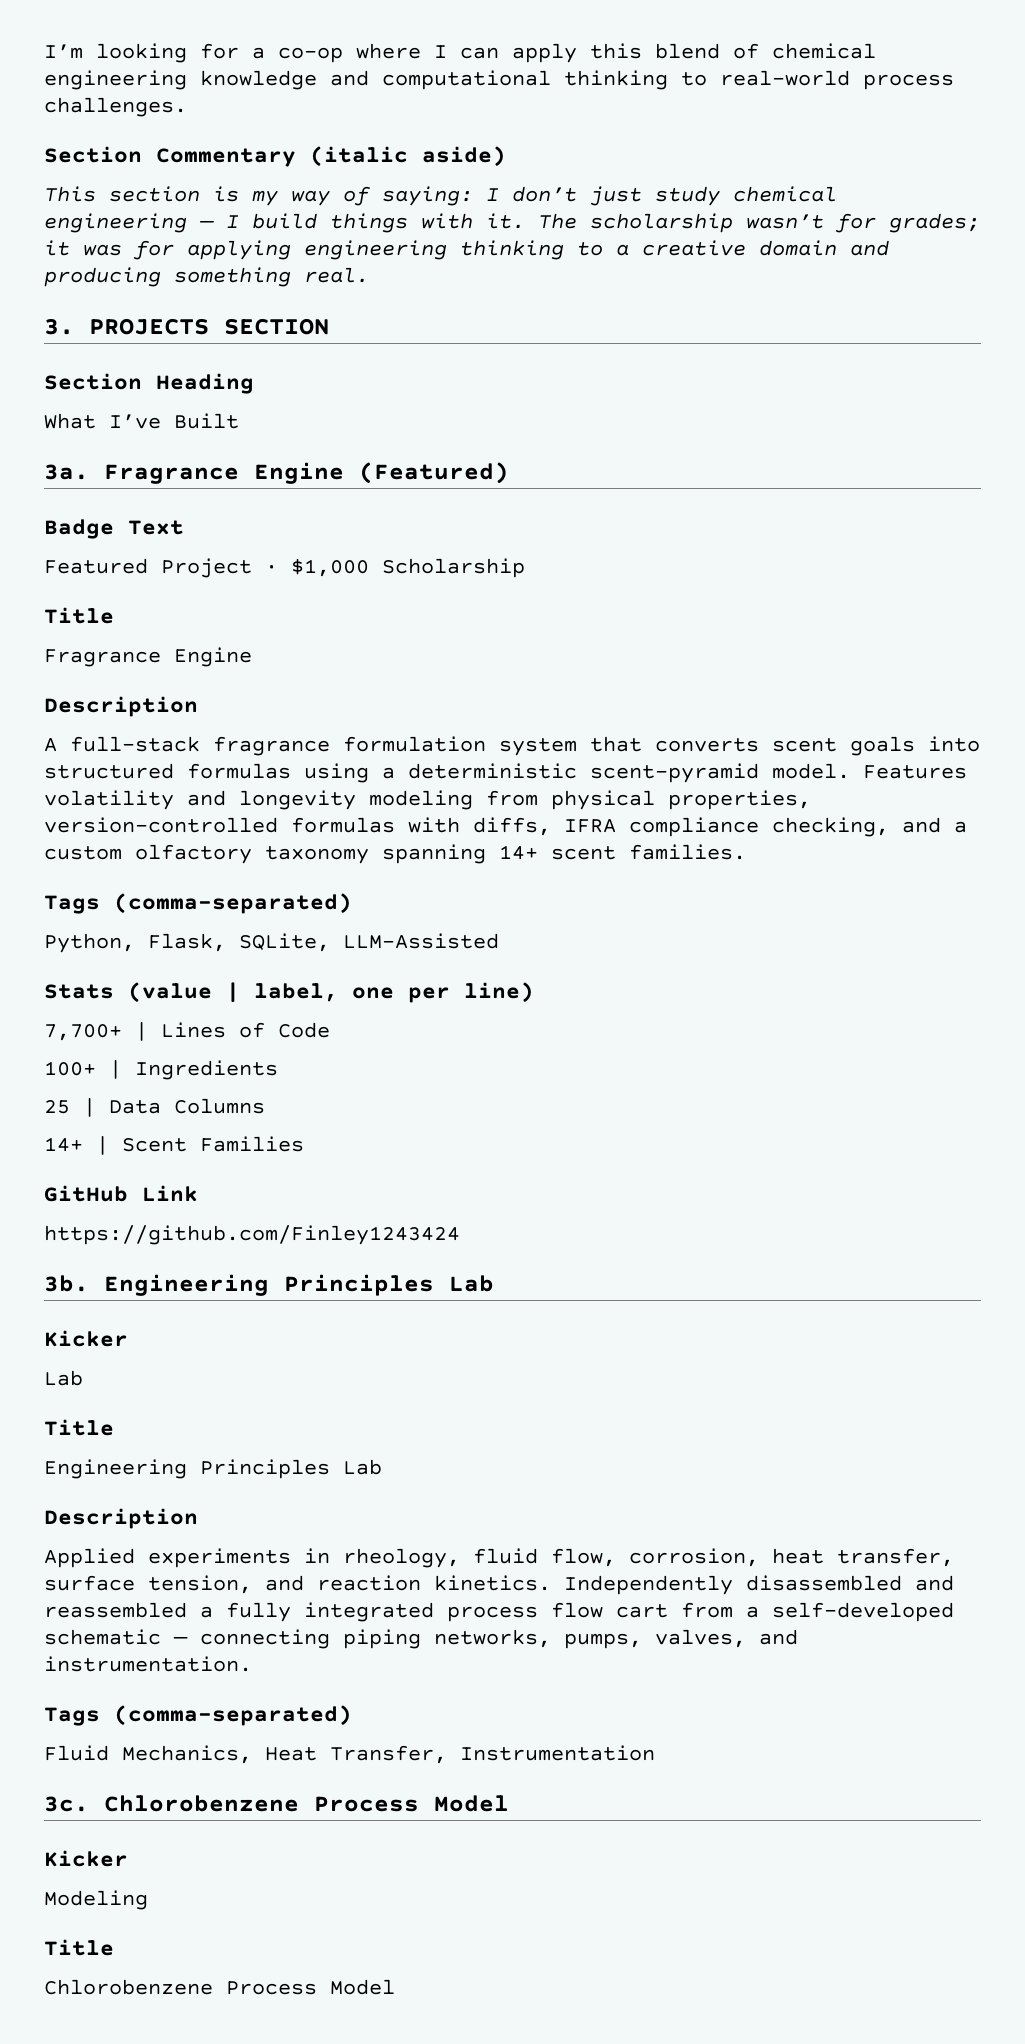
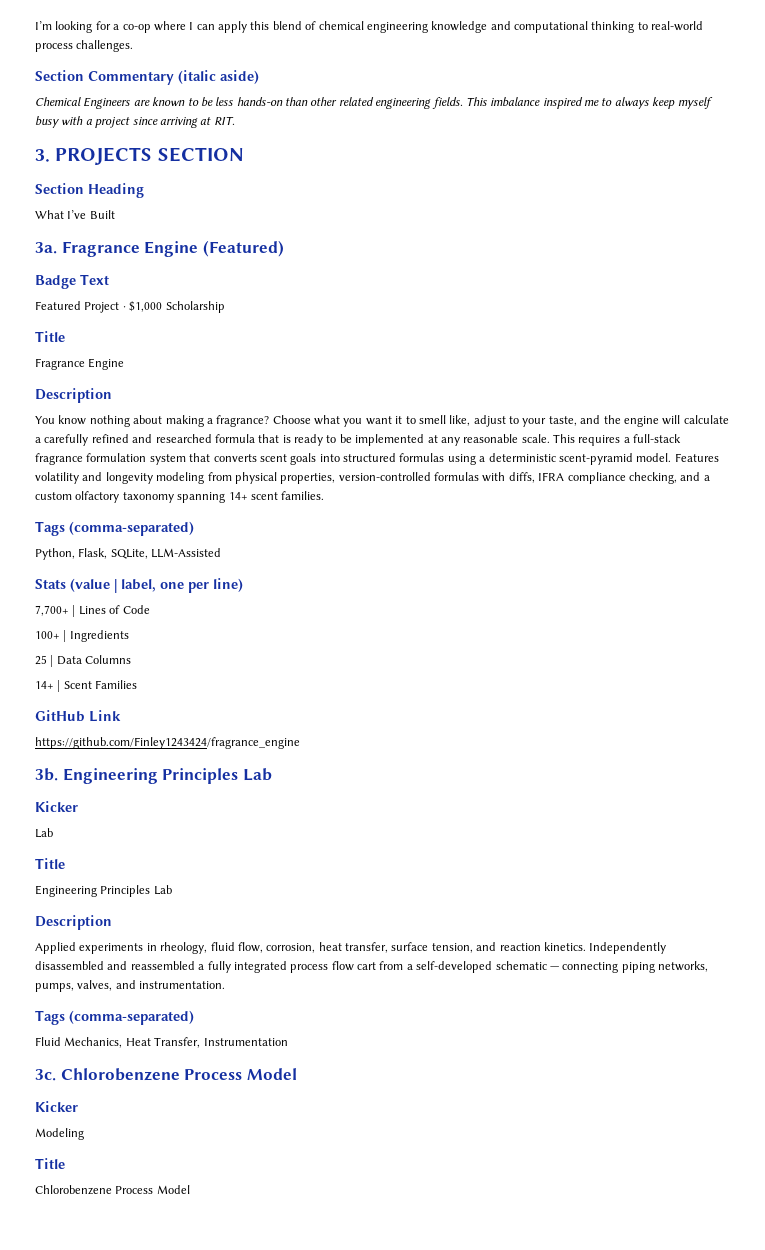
- This section is my way of saying: I don’t just study chemical engineering — I build things with it. The scholarship wasn’t for grades; it was for applying engineering thinking to a creative domain and producing something real.
+ Chemical Engineers are known to be less hands-on than other related engineering fields. This imbalance inspired me to always keep myself busy with a project since arriving at RIT.
- A full-stack fragrance formulation system that converts scent goals into structured formulas using a deterministic scent-pyramid model.
+ You know nothing about making a fragrance? Choose what you want it to smell like, adjust to your taste, and the engine will calculate a carefully refined and researched formula that is ready to be implemented at any reasonable scale. This requires a full-stack fragrance formulation system that converts scent goals into structured formulas using a deterministic scent-pyramid model.
- https://github.com/Finley1243424
+ https://github.com/Finley1243424/fragrance_engine

